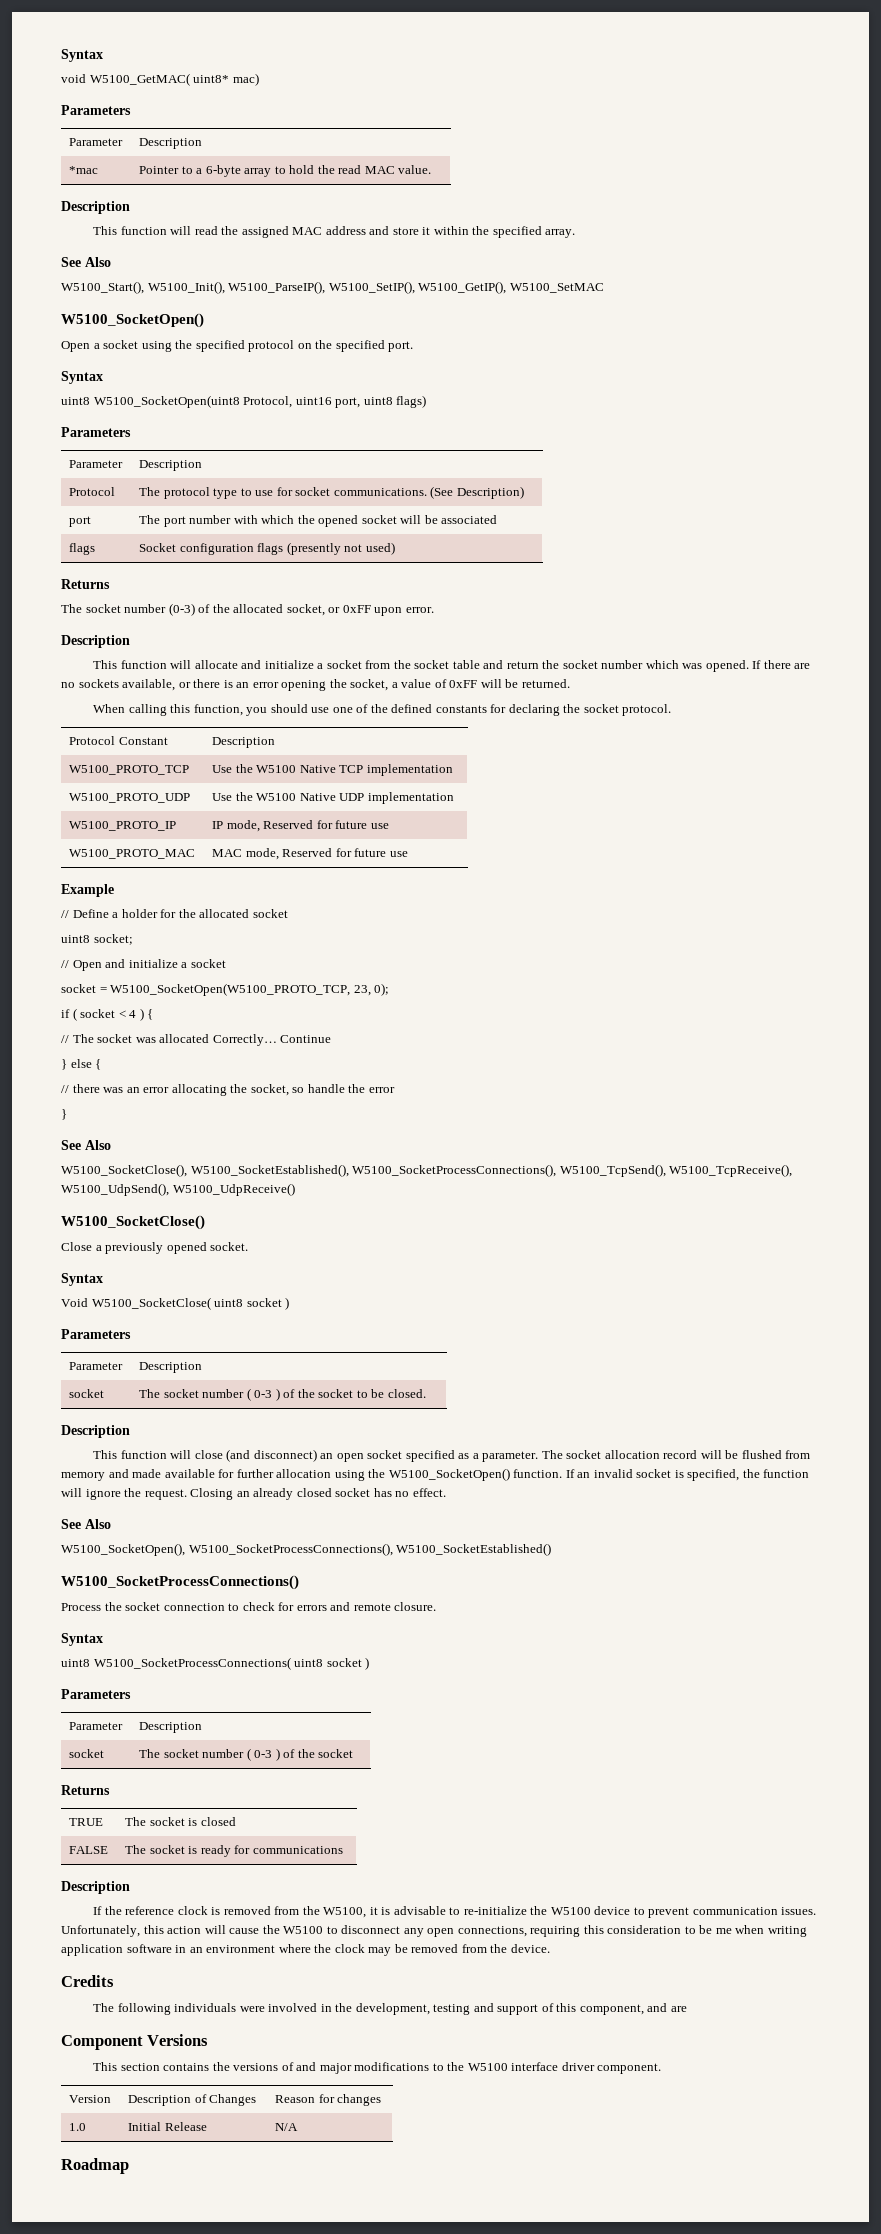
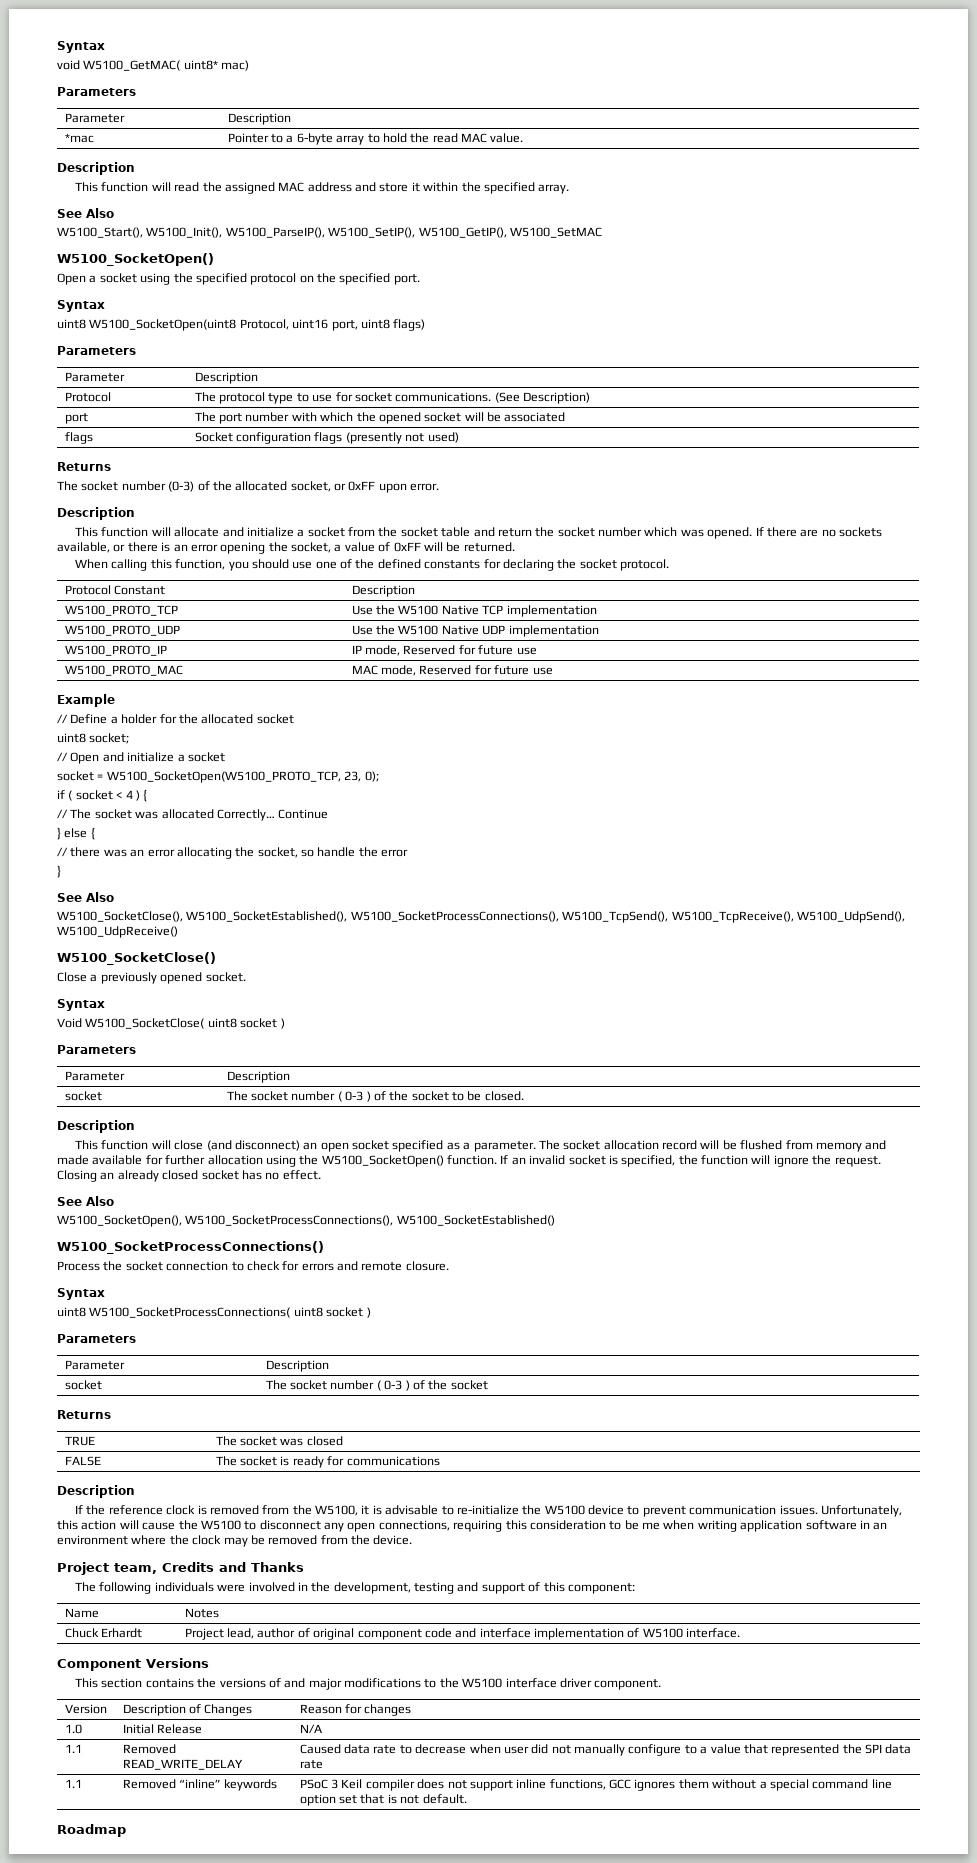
- TRUE | The socket is closed
+ TRUE | The socket was closed
- Credits
+ Project team, Credits and Thanks
- The following individuals were involved in the development, testing and support of this component, and are
+ The following individuals were involved in the development, testing and support of this component:
+ Name | Notes
+ Chuck Erhardt | Project lead, author of original component code and interface implementation of W5100 interface.
+ 1.1 | Removed READ_WRITE_DELAY | Caused data rate to decrease when user did not manually configure to a value that represented the SPI data rate
+ 1.1 | Removed “inline” keywords | PSoC 3 Keil compiler does not support inline functions, GCC ignores them without a special command line option set that is not default.

